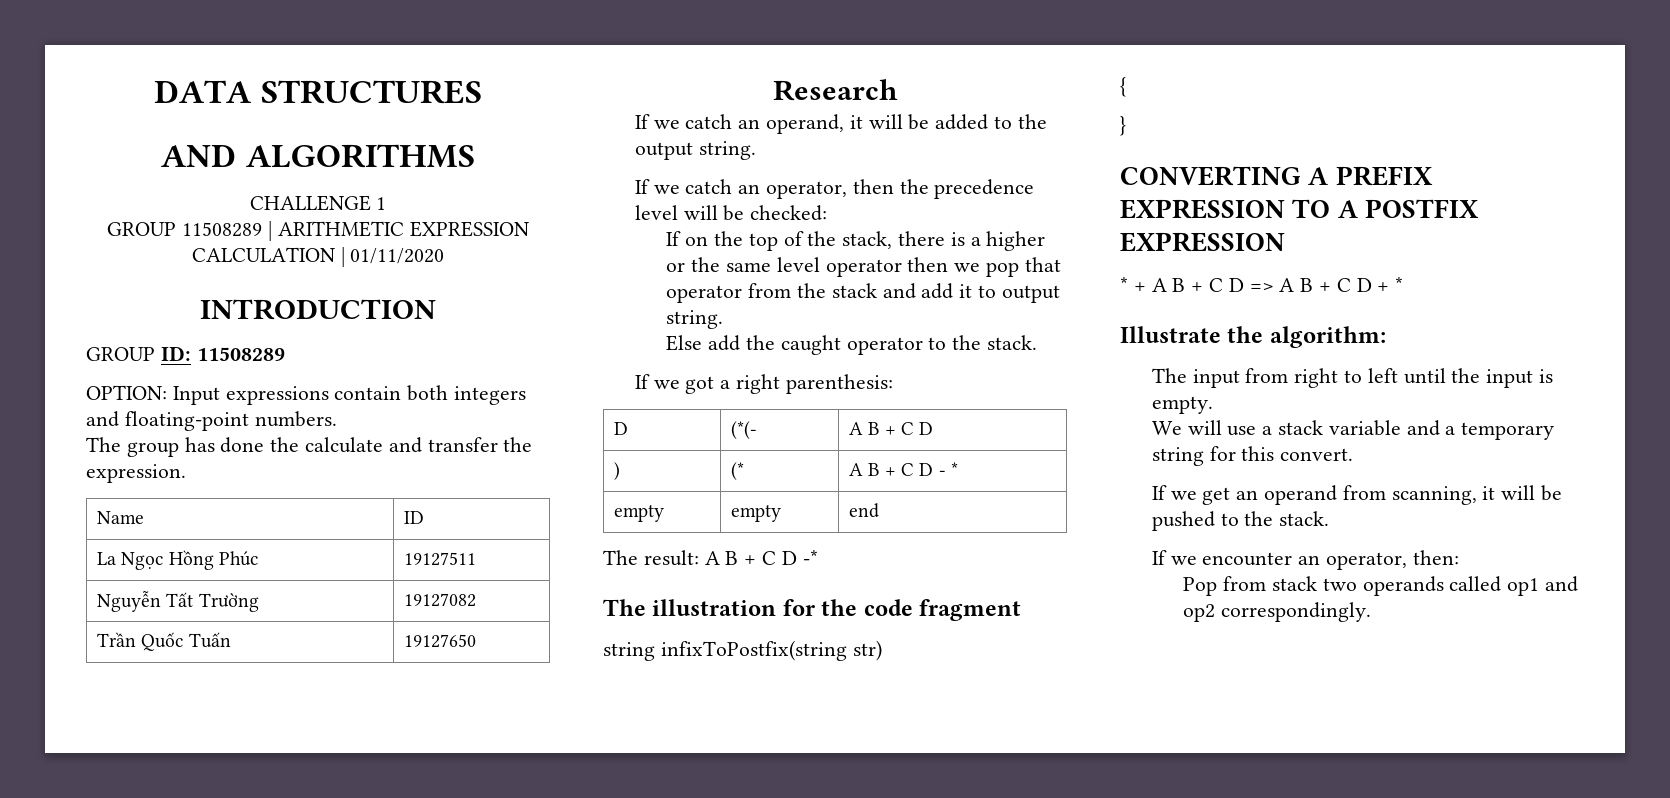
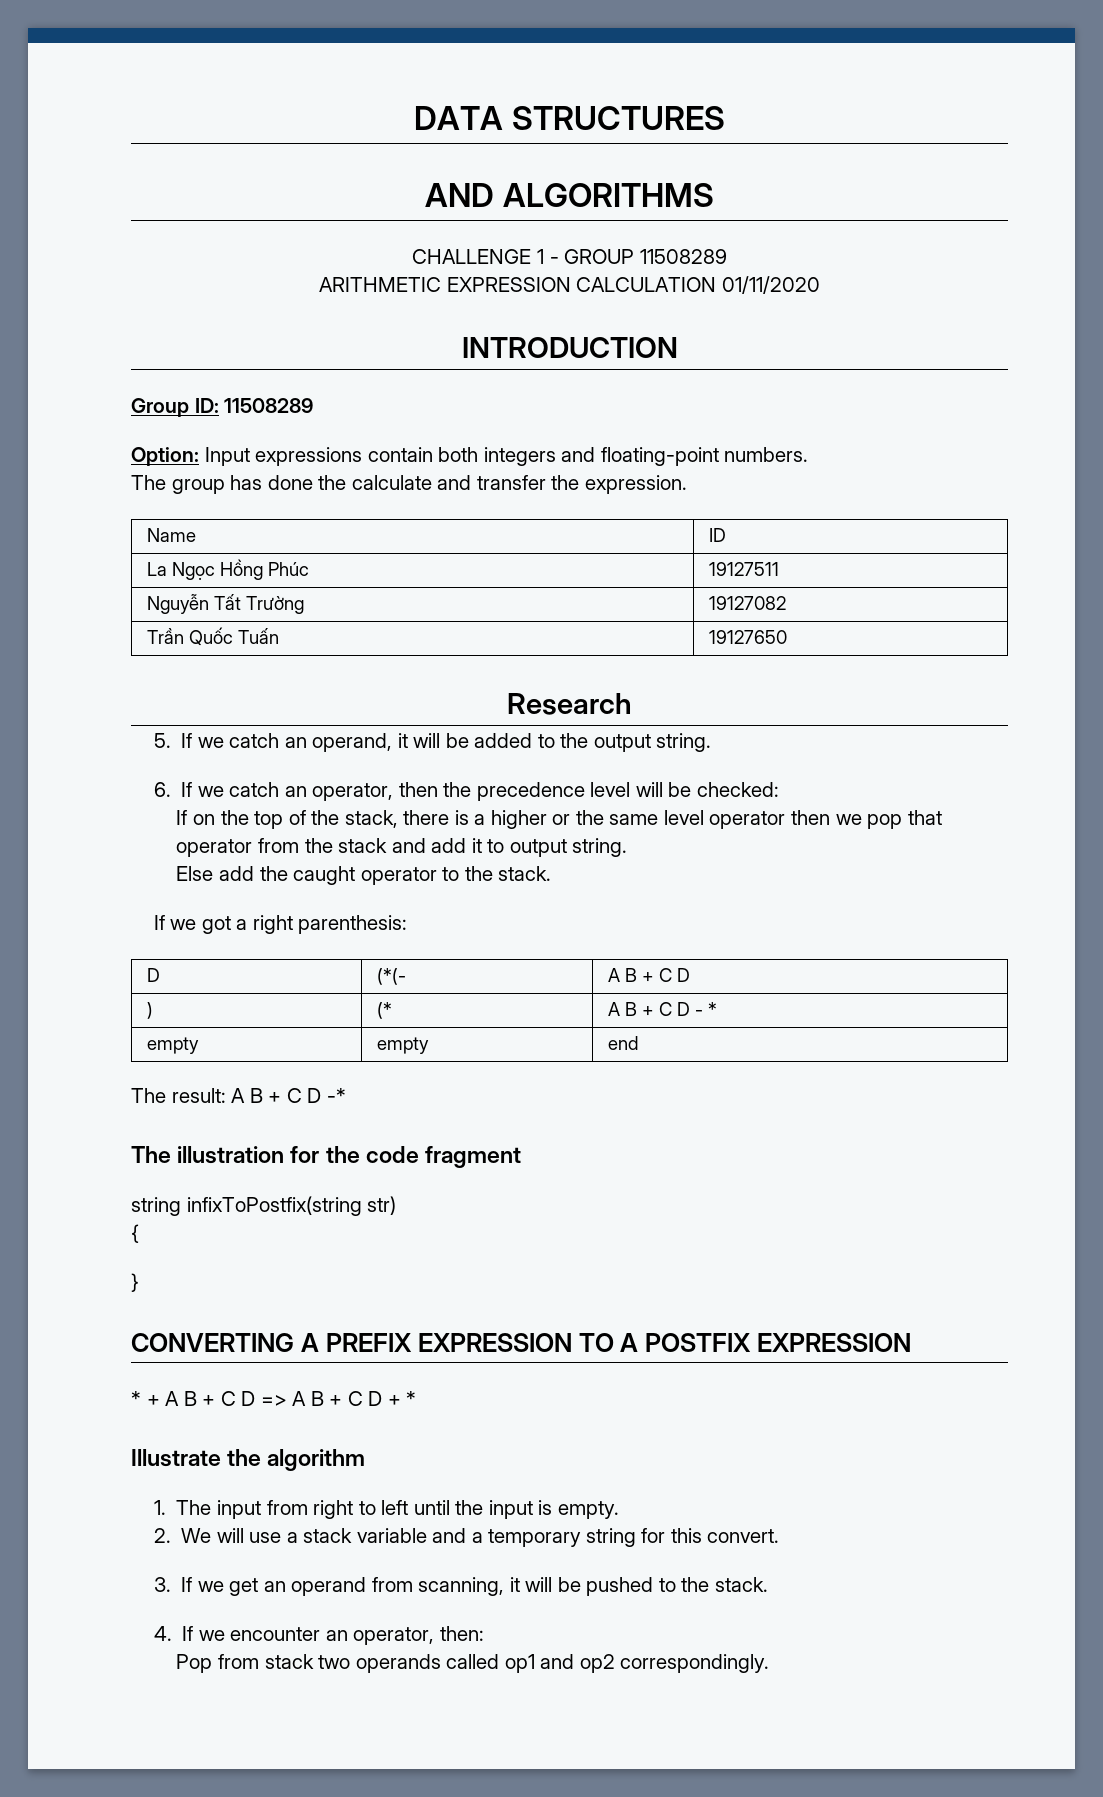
- CHALLENGE 1
- GROUP 11508289 | ARITHMETIC EXPRESSION CALCULATION | 01/11/2020
+ CHALLENGE 1 - GROUP 11508289
+ ARITHMETIC EXPRESSION CALCULATION 01/11/2020
- GROUP ID: 11508289
+ Group ID: 11508289
- OPTION: Input expressions contain both integers and floating-point numbers.
+ Option: Input expressions contain both integers and floating-point numbers.
- If we catch an operand, it will be added to the output string.
+ 5. If we catch an operand, it will be added to the output string.
- If we catch an operator, then the precedence level will be checked:
+ 6. If we catch an operator, then the precedence level will be checked:
- Illustrate the algorithm:
- The input from right to left until the input is empty.
+ Illustrate the algorithm
+ 1. The input from right to left until the input is empty.
- We will use a stack variable and a temporary string for this convert.
+ 2. We will use a stack variable and a temporary string for this convert.
- If we get an operand from scanning, it will be pushed to the stack.
+ 3. If we get an operand from scanning, it will be pushed to the stack.
- If we encounter an operator, then:
+ 4. If we encounter an operator, then:

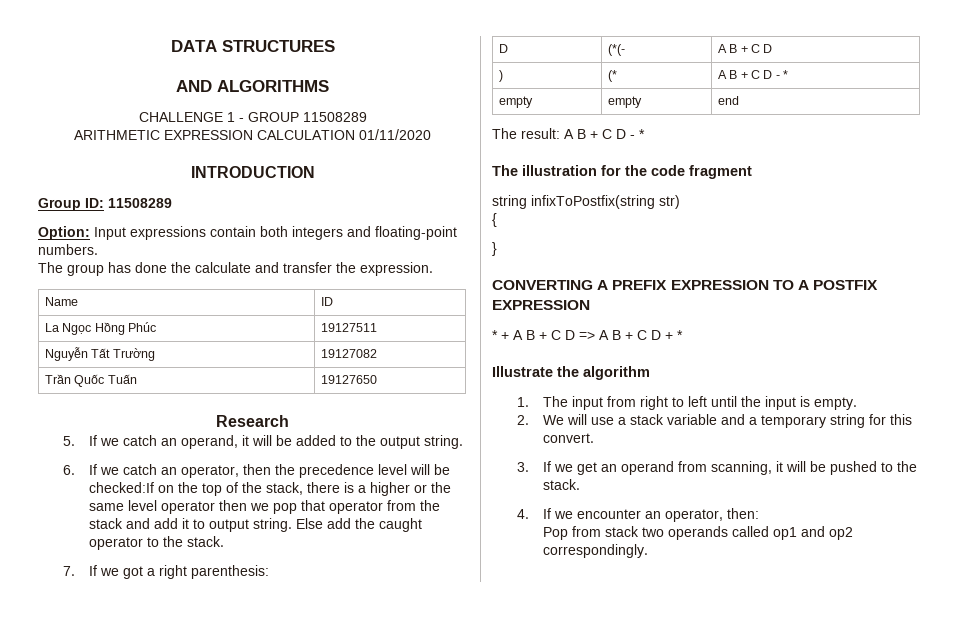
- 6. If we catch an operator, then the precedence level will be checked:
- If on the top of the stack, there is a higher or the same level operator then we pop that operator from the stack and add it to output string.
- Else add the caught operator to the stack.
+ 6. If we catch an operator, then the precedence level will be checked:If on the top of the stack, there is a higher or the same level operator then we pop that operator from the stack and add it to output string. Else add the caught operator to the stack.
- If we got a right parenthesis:
+ 7. If we got a right parenthesis:
- The result: A B + C D -*
+ The result: A B + C D - *

